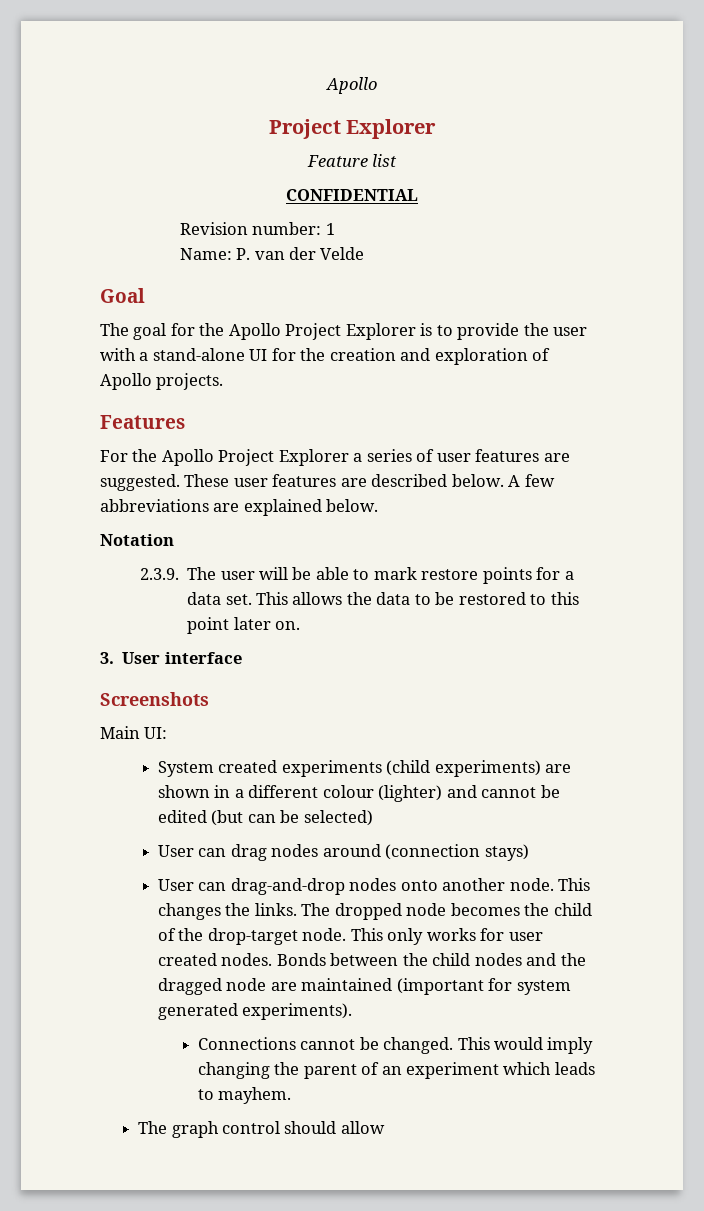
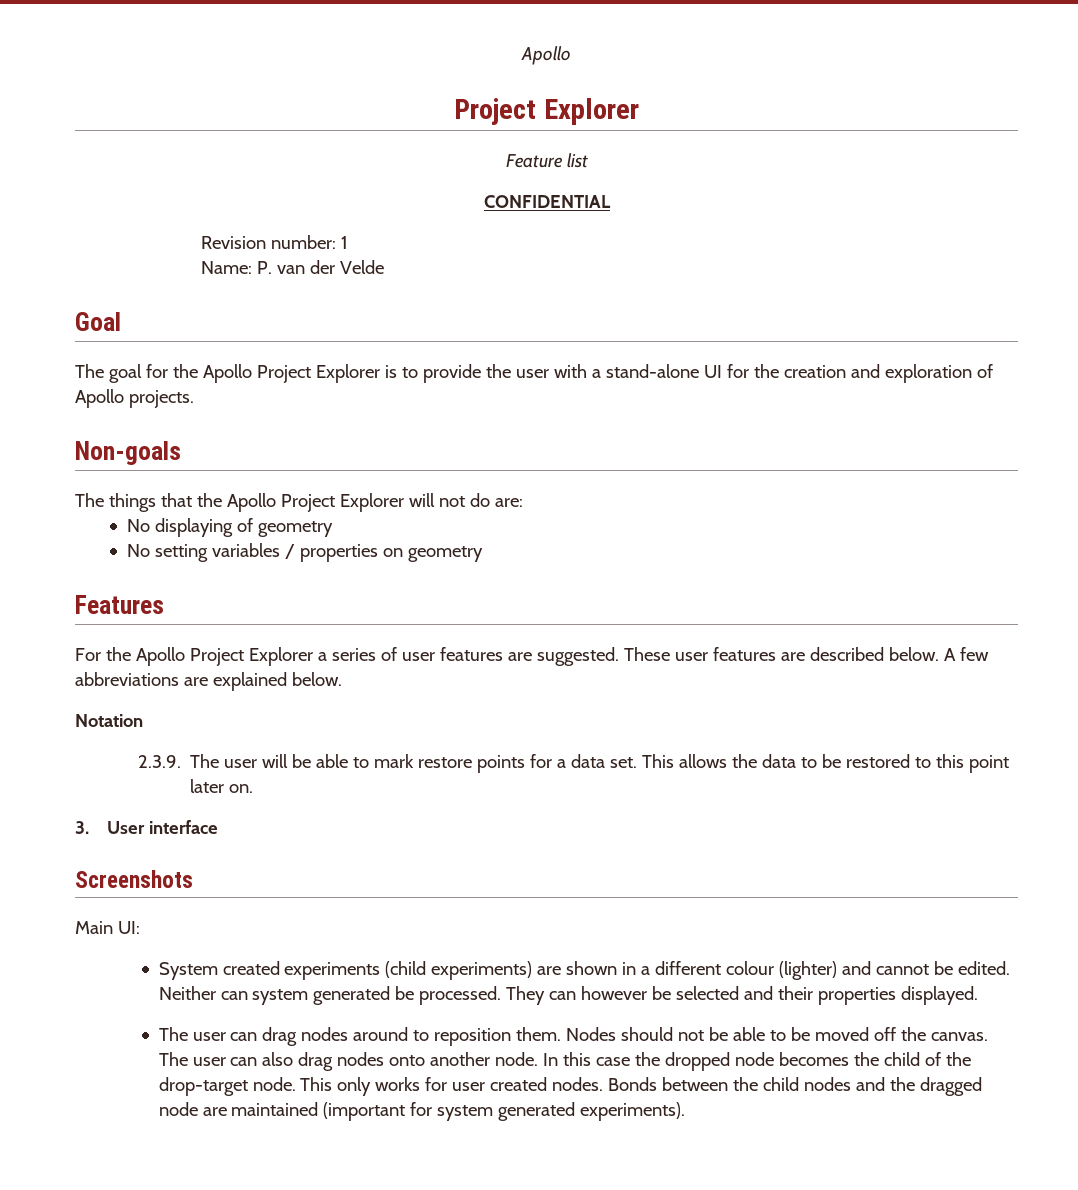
+ Non-goals
+ The things that the Apollo Project Explorer will not do are:
+ No displaying of geometry
+ No setting variables / properties on geometry
- System created experiments (child experiments) are shown in a different colour (lighter) and cannot be edited (but can be selected)
- User can drag nodes around (connection stays)
- User can drag-and-drop nodes onto another node. This changes the links. The dropped node becomes the child of the drop-target node.
+ System created experiments (child experiments) are shown in a different colour (lighter) and cannot be edited. Neither can system generated be processed. They can however be selected and their properties displayed.
+ The user can drag nodes around to reposition them. Nodes should not be able to be moved off the canvas. The user can also drag nodes onto another node. In this case the dropped node becomes the child of the drop-target node.
- Connections cannot be changed. This would imply changing the parent of an experiment which leads to mayhem.
- The graph control should allow

